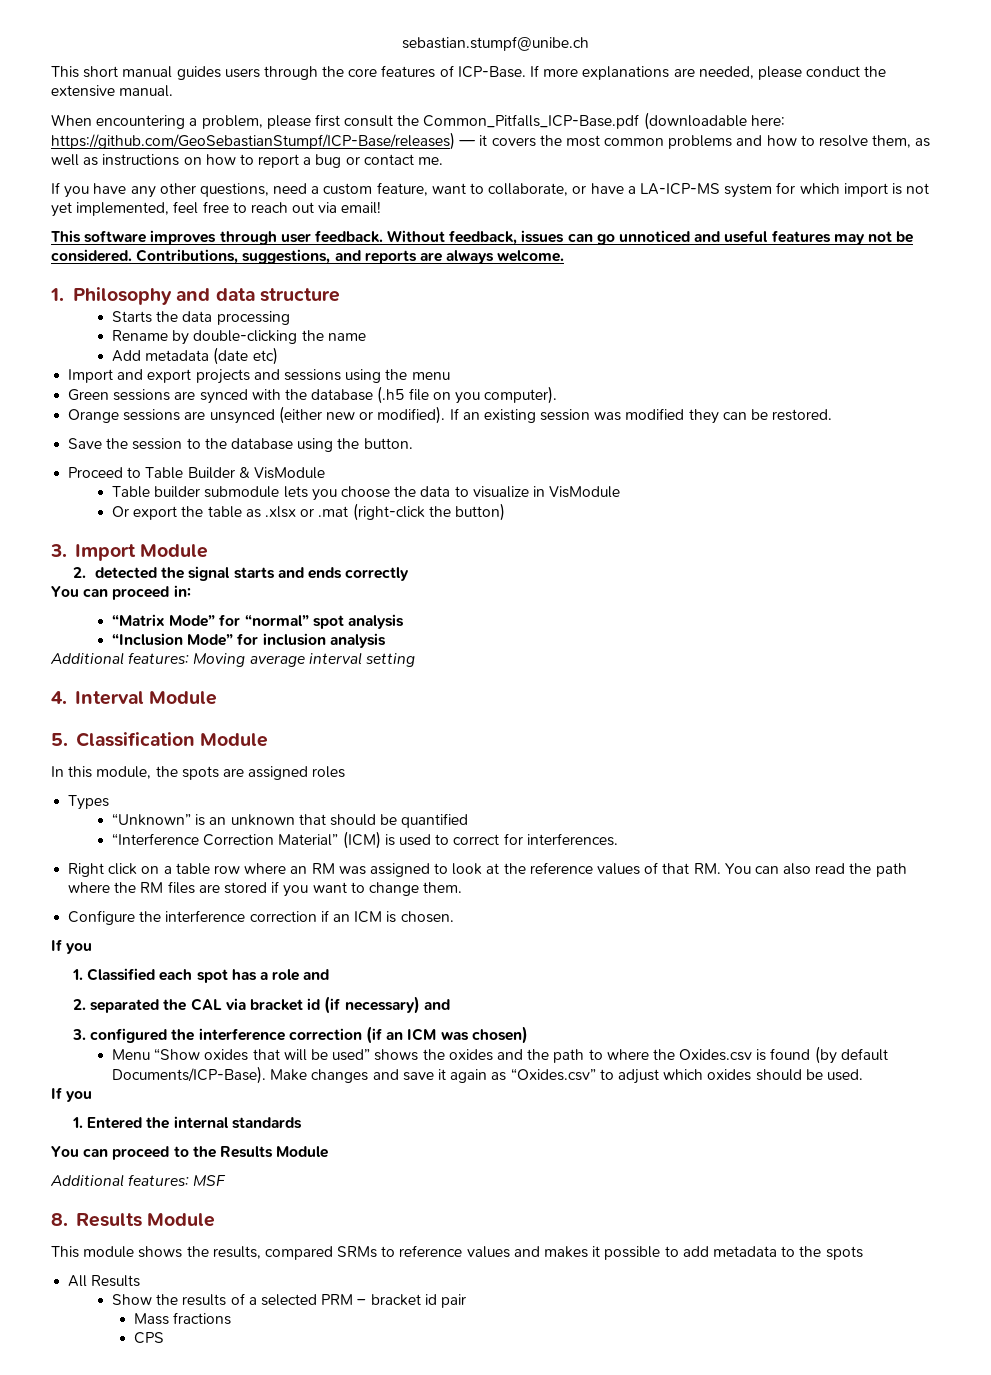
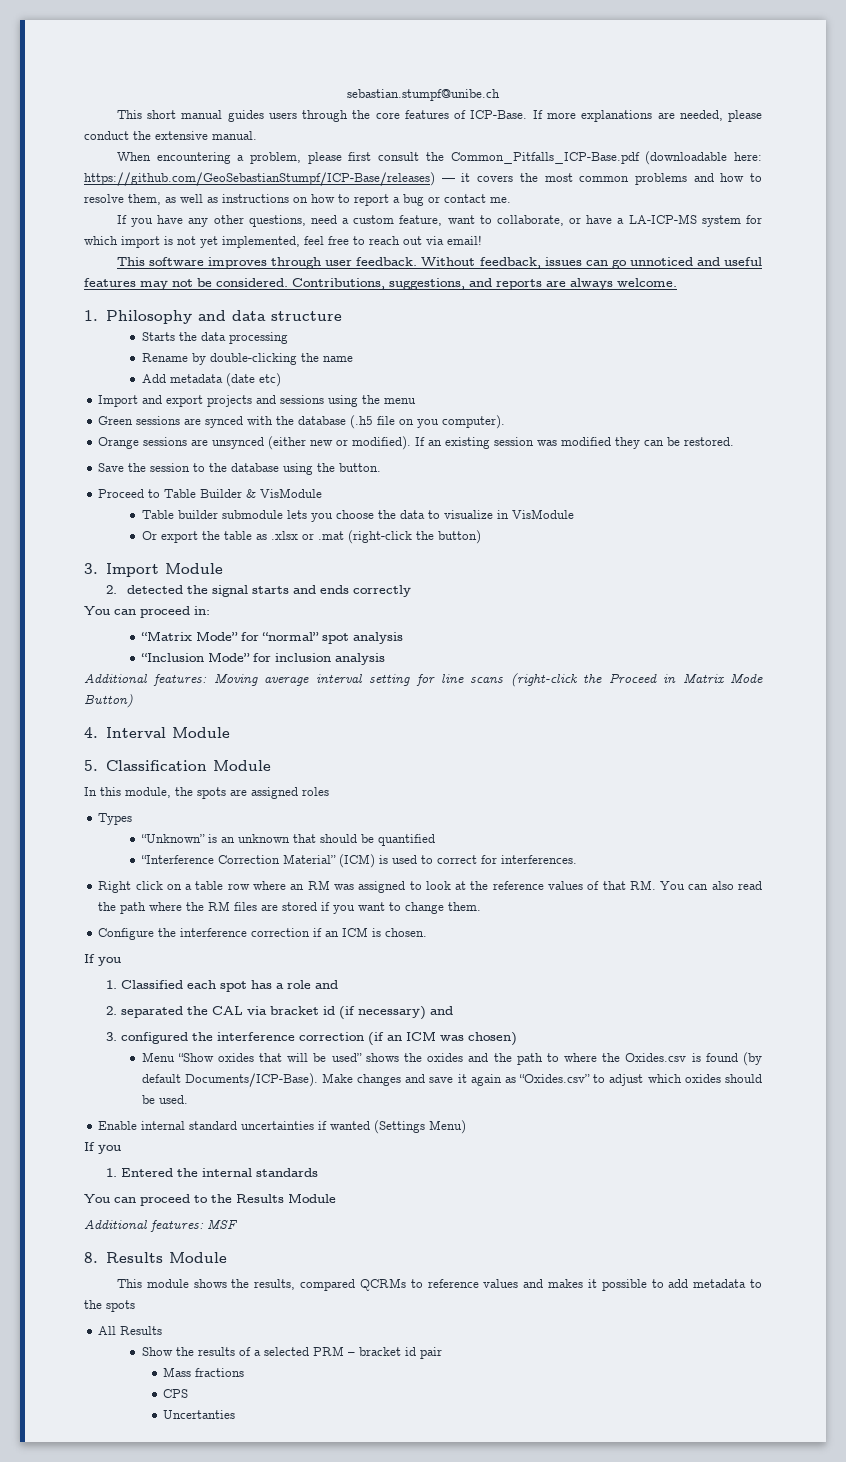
- Additional features: Moving average interval setting
+ Additional features: Moving average interval setting for line scans (right-click the Proceed in Matrix Mode Button)
+ Enable internal standard uncertainties if wanted (Settings Menu)
- This module shows the results, compared SRMs to reference values and makes it possible to add metadata to the spots
+ This module shows the results, compared QCRMs to reference values and makes it possible to add metadata to the spots
+ Uncertanties

